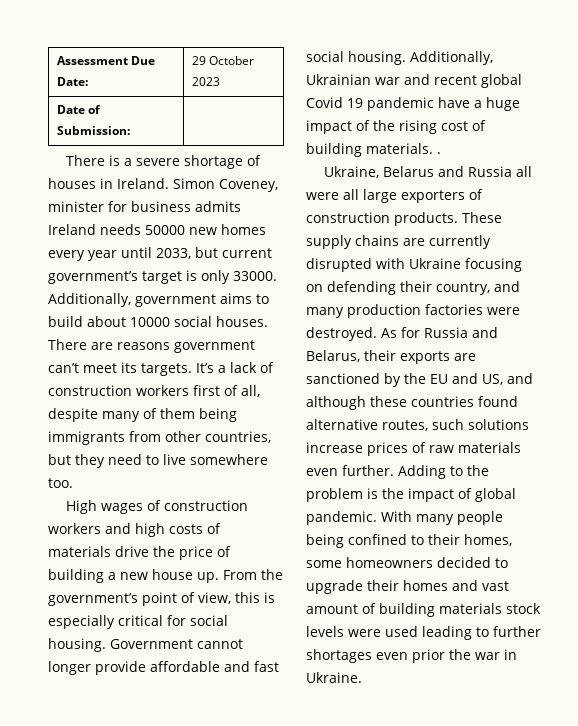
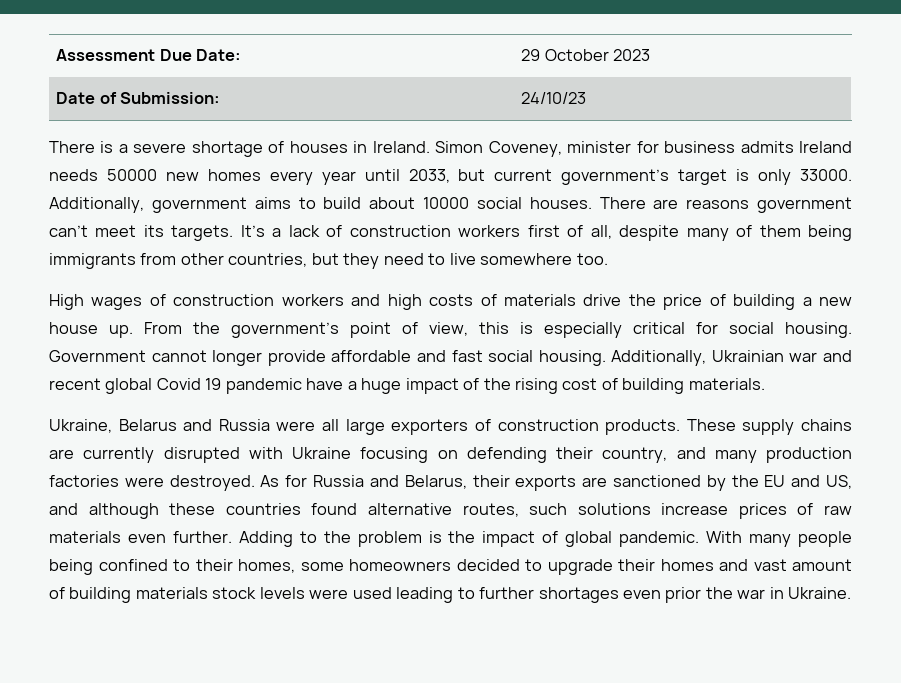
- Date of Submission: |
+ Date of Submission: | 24/10/23
- Additionally, Ukrainian war and recent global Covid 19 pandemic have a huge impact of the rising cost of building materials. .
+ Additionally, Ukrainian war and recent global Covid 19 pandemic have a huge impact of the rising cost of building materials.
- Ukraine, Belarus and Russia all were all large exporters of construction products.
+ Ukraine, Belarus and Russia were all large exporters of construction products.

